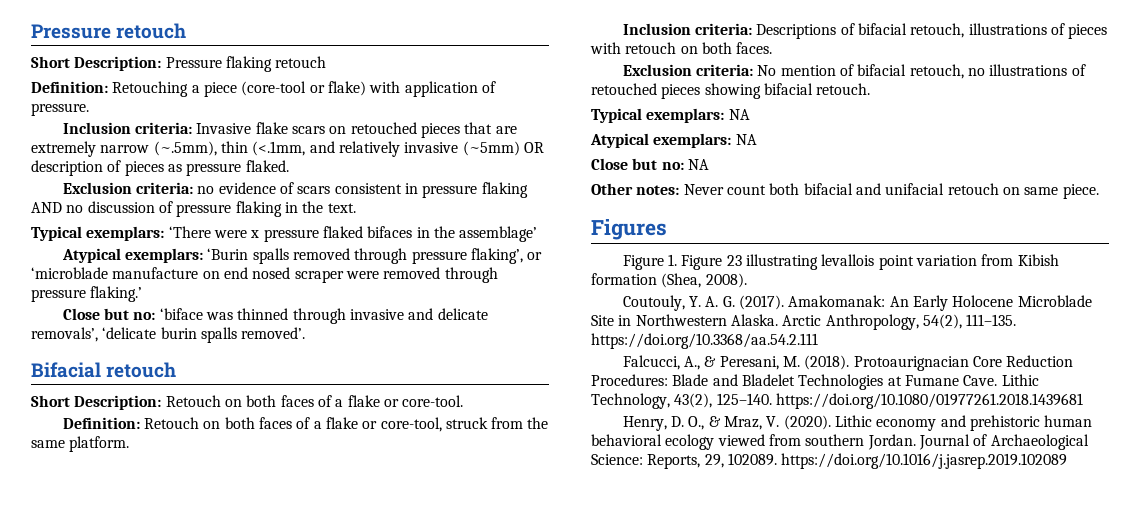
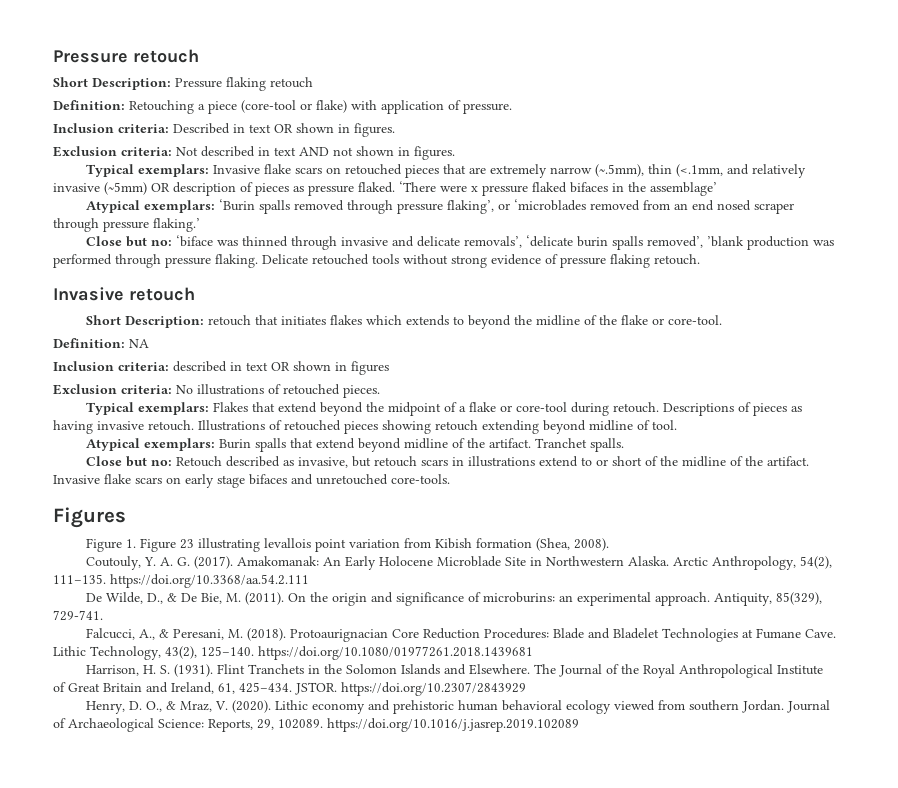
- Inclusion criteria: Invasive flake scars on retouched pieces that are extremely narrow (~.5mm), thin (<.1mm, and relatively invasive (~5mm) OR description of pieces as pressure flaked.
- Exclusion criteria: no evidence of scars consistent in pressure flaking AND no discussion of pressure flaking in the text.
- Typical exemplars: ‘There were x pressure flaked bifaces in the assemblage’
+ Inclusion criteria: Described in text OR shown in figures.
+ Exclusion criteria: Not described in text AND not shown in figures.
+ Typical exemplars: Invasive flake scars on retouched pieces that are extremely narrow (~.5mm), thin (<.1mm, and relatively invasive (~5mm) OR description of pieces as pressure flaked. ‘There were x pressure flaked bifaces in the assemblage’
- Atypical exemplars: ‘Burin spalls removed through pressure flaking’, or ‘microblade manufacture on end nosed scraper were removed through pressure flaking.’
+ Atypical exemplars: ‘Burin spalls removed through pressure flaking’, or ‘microblades removed from an end nosed scraper through pressure flaking.’
- Close but no: ‘biface was thinned through invasive and delicate removals’, ‘delicate burin spalls removed’.
- Bifacial retouch
- Short Description: Retouch on both faces of a flake or core-tool.
- Definition: Retouch on both faces of a flake or core-tool, struck from the same platform.
- Inclusion criteria: Descriptions of bifacial retouch, illustrations of pieces with retouch on both faces.
- Exclusion criteria: No mention of bifacial retouch, no illustrations of retouched pieces showing bifacial retouch.
- Typical exemplars: NA
- Atypical exemplars: NA
- Close but no: NA
- Other notes: Never count both bifacial and unifacial retouch on same piece.
+ Close but no: ‘biface was thinned through invasive and delicate removals’, ‘delicate burin spalls removed’, ’blank production was performed through pressure flaking. Delicate retouched tools without strong evidence of pressure flaking retouch.
+ Invasive retouch
+ Short Description: retouch that initiates flakes which extends to beyond the midline of the flake or core-tool.
+ Definition: NA
+ Inclusion criteria: described in text OR shown in figures
+ Exclusion criteria: No illustrations of retouched pieces.
+ Typical exemplars: Flakes that extend beyond the midpoint of a flake or core-tool during retouch. Descriptions of pieces as having invasive retouch. Illustrations of retouched pieces showing retouch extending beyond midline of tool.
+ Atypical exemplars: Burin spalls that extend beyond midline of the artifact. Tranchet spalls.
+ Close but no: Retouch described as invasive, but retouch scars in illustrations extend to or short of the midline of the artifact. Invasive flake scars on early stage bifaces and unretouched core-tools.
+ De Wilde, D., & De Bie, M. (2011). On the origin and significance of microburins: an experimental approach. Antiquity, 85(329), 729-741.
+ Harrison, H. S. (1931). Flint Tranchets in the Solomon Islands and Elsewhere. The Journal of the Royal Anthropological Institute of Great Britain and Ireland, 61, 425–434. JSTOR. https://doi.org/10.2307/2843929

